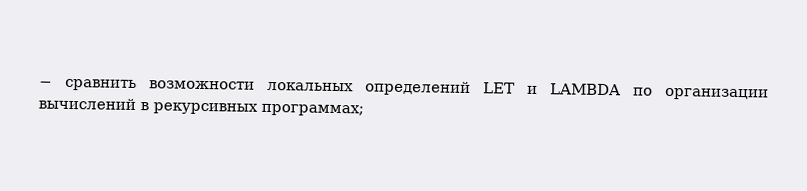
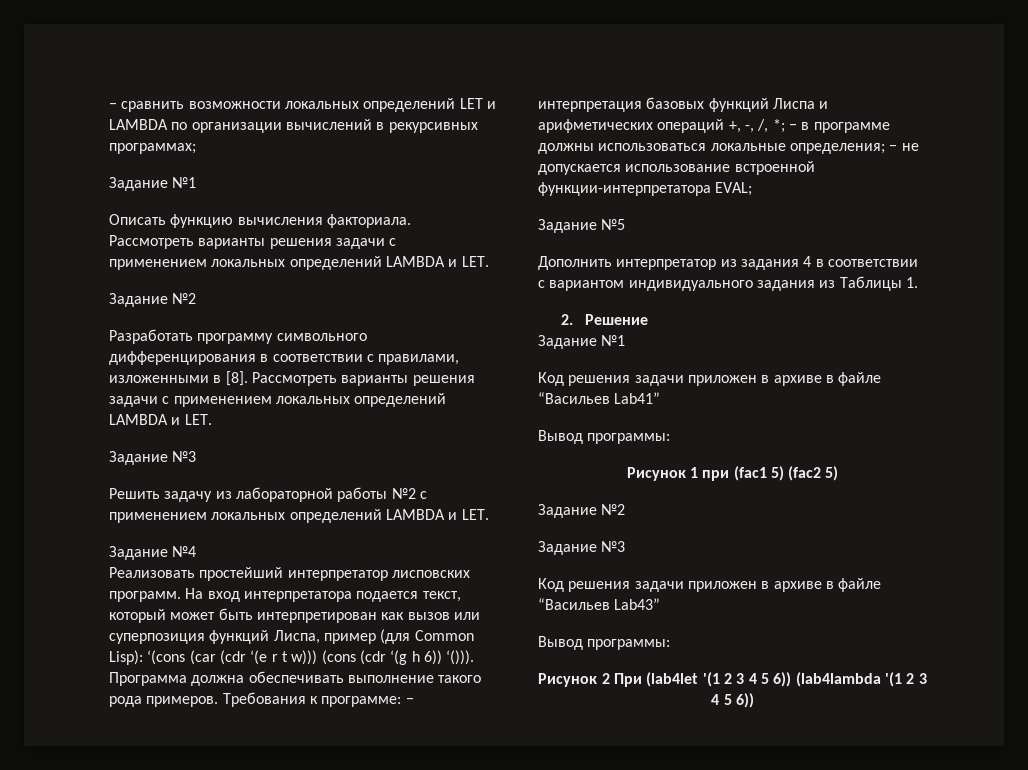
  − сравнить возможности локальных определений LET и LAMBDA по организации вычислений в рекурсивных программах;
+ Задание №1
+ Описать функцию вычисления факториала. Рассмотреть варианты решения задачи с применением локальных определений LAMBDA и LET.
+ Задание №2
+ Разработать программу символьного дифференцирования в соответствии с правилами, изложенными в [8]. Рассмотреть варианты решения задачи с применением локальных определений LAMBDA и LET.
+ Задание №3
+ Решить задачу из лабораторной работы №2 с применением локальных определений LAMBDA и LET.
+ Задание №4
+ Реализовать простейший интерпретатор лисповских программ. На вход интерпретатора подается текст, который может быть интерпретирован как вызов или суперпозиция функций Лиспа, пример (для Common Lisp): ‘(cons (car (cdr ‘(e r t w))) (cons (cdr ‘(g h 6)) ‘())). Программа должна обеспечивать выполнение такого рода примеров. Требования к программе: − интерпретация базовых функций Лиспа и арифметических операций +, -, /, *; − в программе должны использоваться локальные определения; − не допускается использование встроенной функции-интерпретатора EVAL;
+ Задание №5
+ Дополнить интерпретатор из задания 4 в соответствии с вариантом индивидуального задания из Таблицы 1.
+ 2. Решение
+ Задание №1
+ Код решения задачи приложен в архиве в файле “Васильев Lab41”
+ Вывод программы:
+ Рисунок 1 при (fac1 5) (fac2 5)
+ Задание №2
+ Задание №3
+ Код решения задачи приложен в архиве в файле “Васильев Lab43”
+ Вывод программы:
+ Рисунок 2 При (lab4let '(1 2 3 4 5 6)) (lab4lambda '(1 2 3 4 5 6))

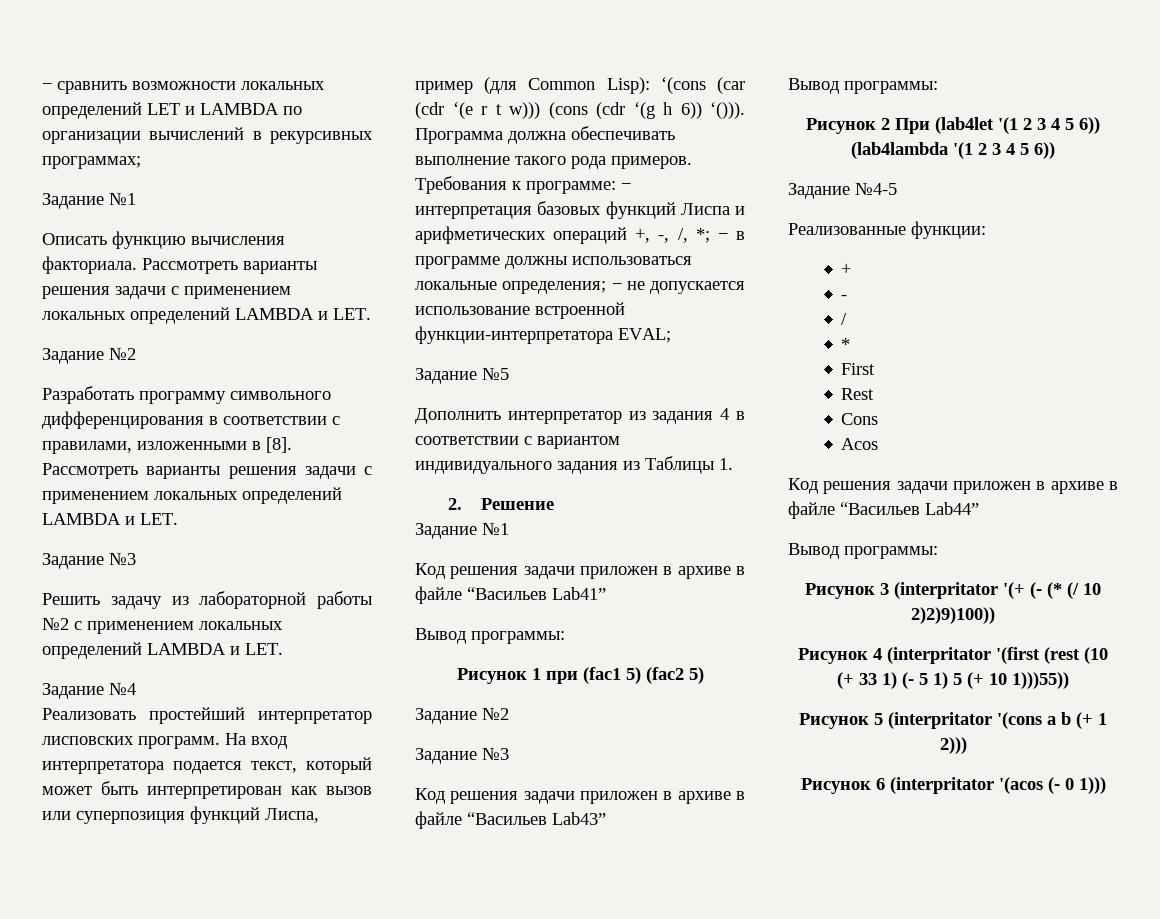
+ Задание №4-5
+ Реализованные функции:
+ +
+ -
+ /
+ *
+ First
+ Rest
+ Cons
+ Acos
+ Код решения задачи приложен в архиве в файле “Васильев Lab44”
+ Вывод программы:
+ Рисунок 3 (interpritator '(+ (- (* (/ 10 2)2)9)100))
+ Рисунок 4 (interpritator '(first (rest (10 (+ 33 1) (- 5 1) 5 (+ 10 1)))55))
+ Рисунок 5 (interpritator '(cons a b (+ 1 2)))
+ Рисунок 6 (interpritator '(acos (- 0 1)))

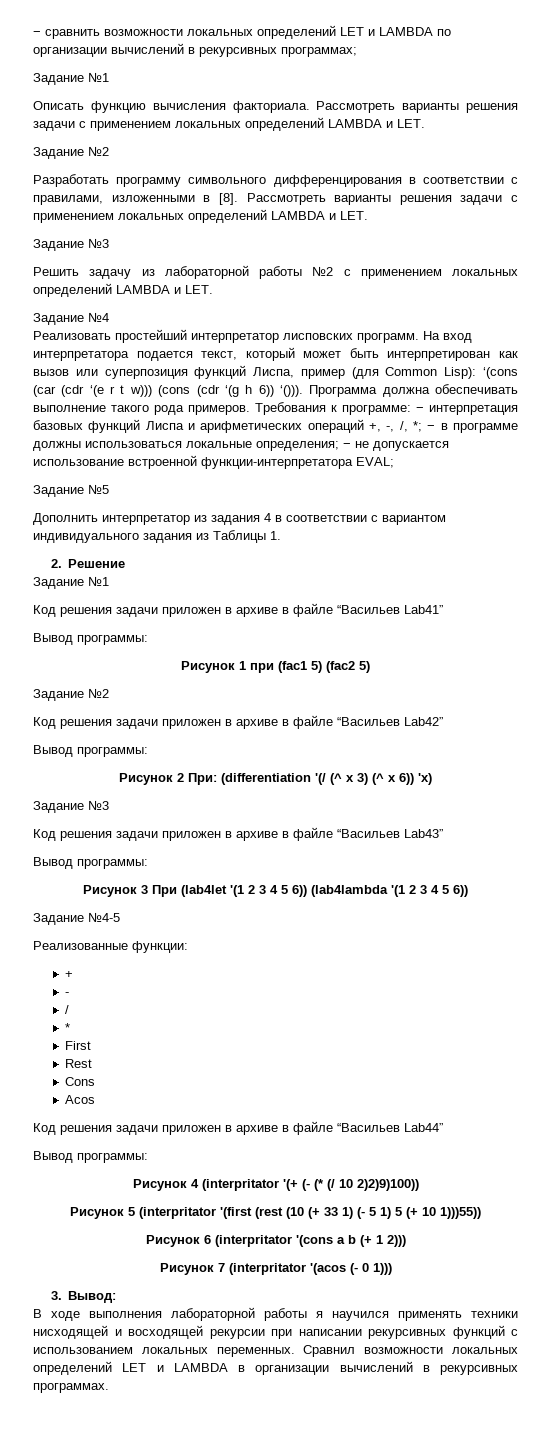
+ Код решения задачи приложен в архиве в файле “Васильев Lab42”
+ Вывод программы:
+ Рисунок 2 При: (differentiation '(/ (^ x 3) (^ x 6)) 'x)
- Рисунок 2 При (lab4let '(1 2 3 4 5 6)) (lab4lambda '(1 2 3 4 5 6))
+ Рисунок 3 При (lab4let '(1 2 3 4 5 6)) (lab4lambda '(1 2 3 4 5 6))
- Рисунок 3 (interpritator '(+ (- (* (/ 10 2)2)9)100))
+ Рисунок 4 (interpritator '(+ (- (* (/ 10 2)2)9)100))
- Рисунок 4 (interpritator '(first (rest (10 (+ 33 1) (- 5 1) 5 (+ 10 1)))55))
+ Рисунок 5 (interpritator '(first (rest (10 (+ 33 1) (- 5 1) 5 (+ 10 1)))55))
- Рисунок 5 (interpritator '(cons a b (+ 1 2)))
+ Рисунок 6 (interpritator '(cons a b (+ 1 2)))
- Рисунок 6 (interpritator '(acos (- 0 1)))
+ Рисунок 7 (interpritator '(acos (- 0 1)))
+ 3. Вывод:
+ В ходе выполнения лабораторной работы я научился применять техники нисходящей и восходящей рекурсии при написании рекурсивных функций с использованием локальных переменных. Сравнил возможности локальных определений LET и LAMBDA в организации вычислений в рекурсивных программах.

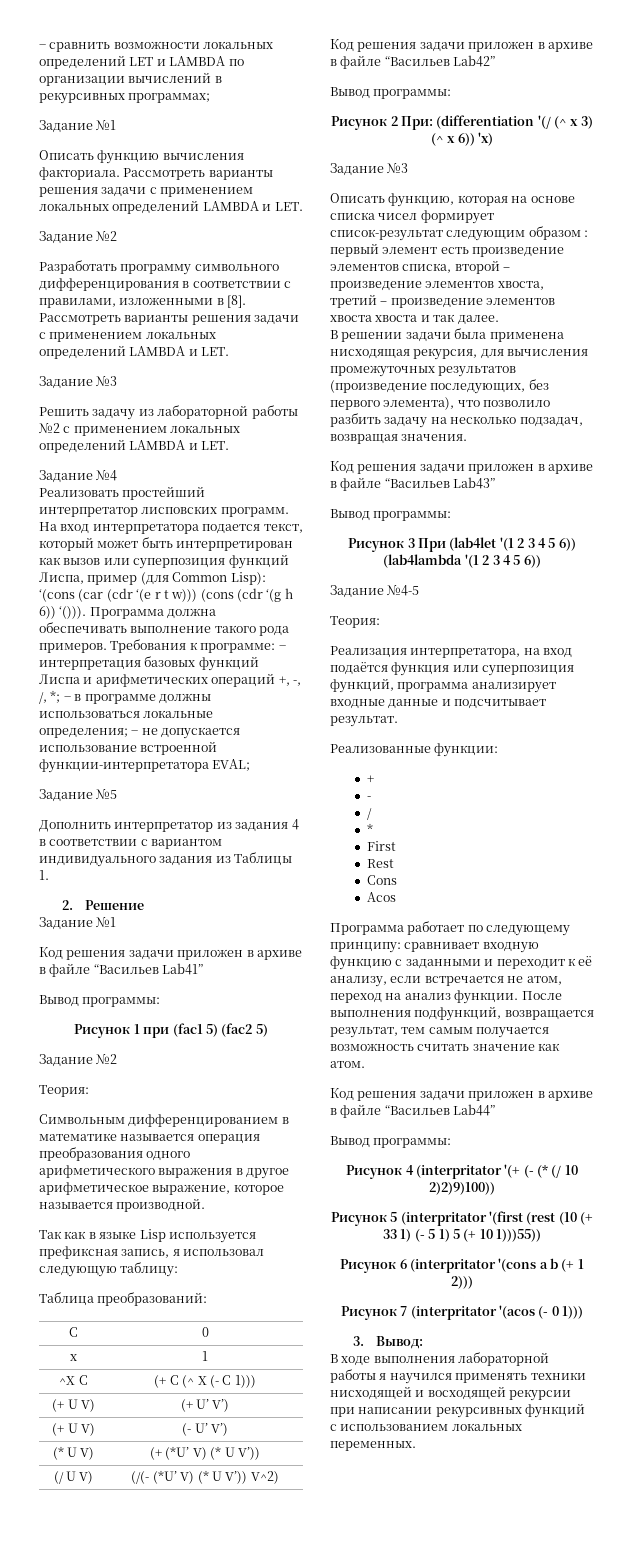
  Рисунок 1 при (fac1 5) (fac2 5)
  Задание №2
+ Теория:
+ Символьным дифференцированием в математике называется операция преобразования одного арифметического выражения в другое арифметическое выражение, которое называется производной.
+ Так как в языке Lisp используется префиксная запись, я использовал следующую таблицу:
+ Таблица преобразований:
+ C | 0
+ x | 1
+ ^X C | (+ С (^ X (- C 1)))
+ (+ U V) | (+ U’ V’)
+ (+ U V) | (- U’ V’)
+ (* U V) | (+ (*U’ V) (* U V’))
+ (/ U V) | (/(- (*U’ V) (* U V’)) V^2)
+ Описать функцию, которая на основе списка чисел формирует список-результат следующим образом : первый элемент есть произведение элементов списка, второй – произведение элементов хвоста, третий – произведение элементов хвоста хвоста и так далее.
+ В решении задачи была применена нисходящая рекурсия, для вычисления промежуточных результатов (произведение последующих, без первого элемента), что позволило разбить задачу на несколько подзадач, возвращая значения.
  Задание №4-5
+ Теория:
+ Реализация интерпретатора, на вход подаётся функция или суперпозиция функций, программа анализирует входные данные и подсчитывает результат.
+ Программа работает по следующему принципу: сравнивает входную функцию с заданными и переходит к её анализу, если встречается не атом, переход на анализ функции. После выполнения подфункций, возвращается результат, тем самым получается возможность считать значение как атом.
- Сравнил возможности локальных определений LET и LAMBDA в организации вычислений в рекурсивных программах.

